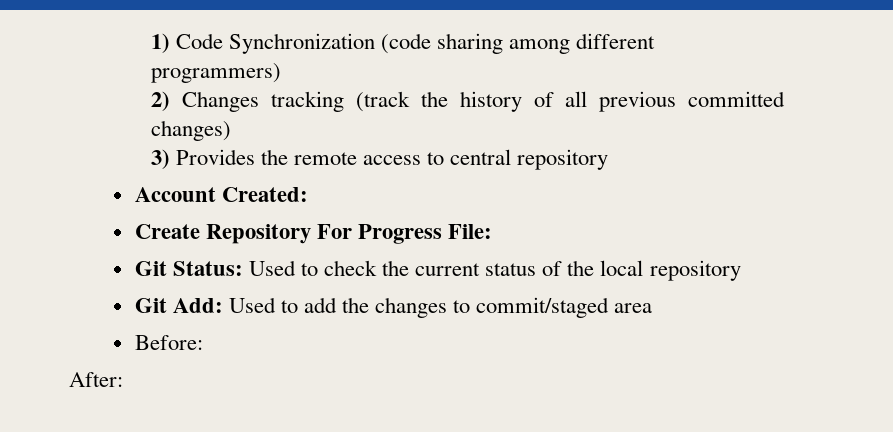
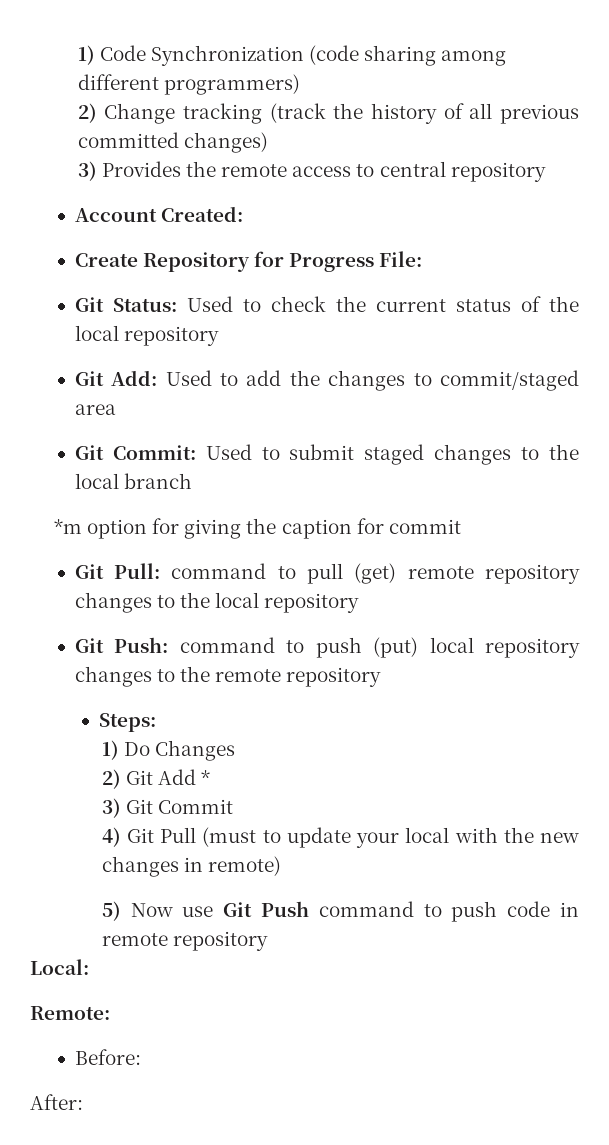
- 2) Changes tracking (track the history of all previous committed changes)
+ 2) Change tracking (track the history of all previous committed changes)
- Create Repository For Progress File:
+ Create Repository for Progress File:
+ Git Commit: Used to submit staged changes to the local branch
+ *m option for giving the caption for commit
+ Git Pull: command to pull (get) remote repository changes to the local repository
+ Git Push: command to push (put) local repository changes to the remote repository
+ Steps:
+ 1) Do Changes
+ 2) Git Add *
+ 3) Git Commit
+ 4) Git Pull (must to update your local with the new changes in remote)
+ 5) Now use Git Push command to push code in remote repository
+ Local:
+ Remote:

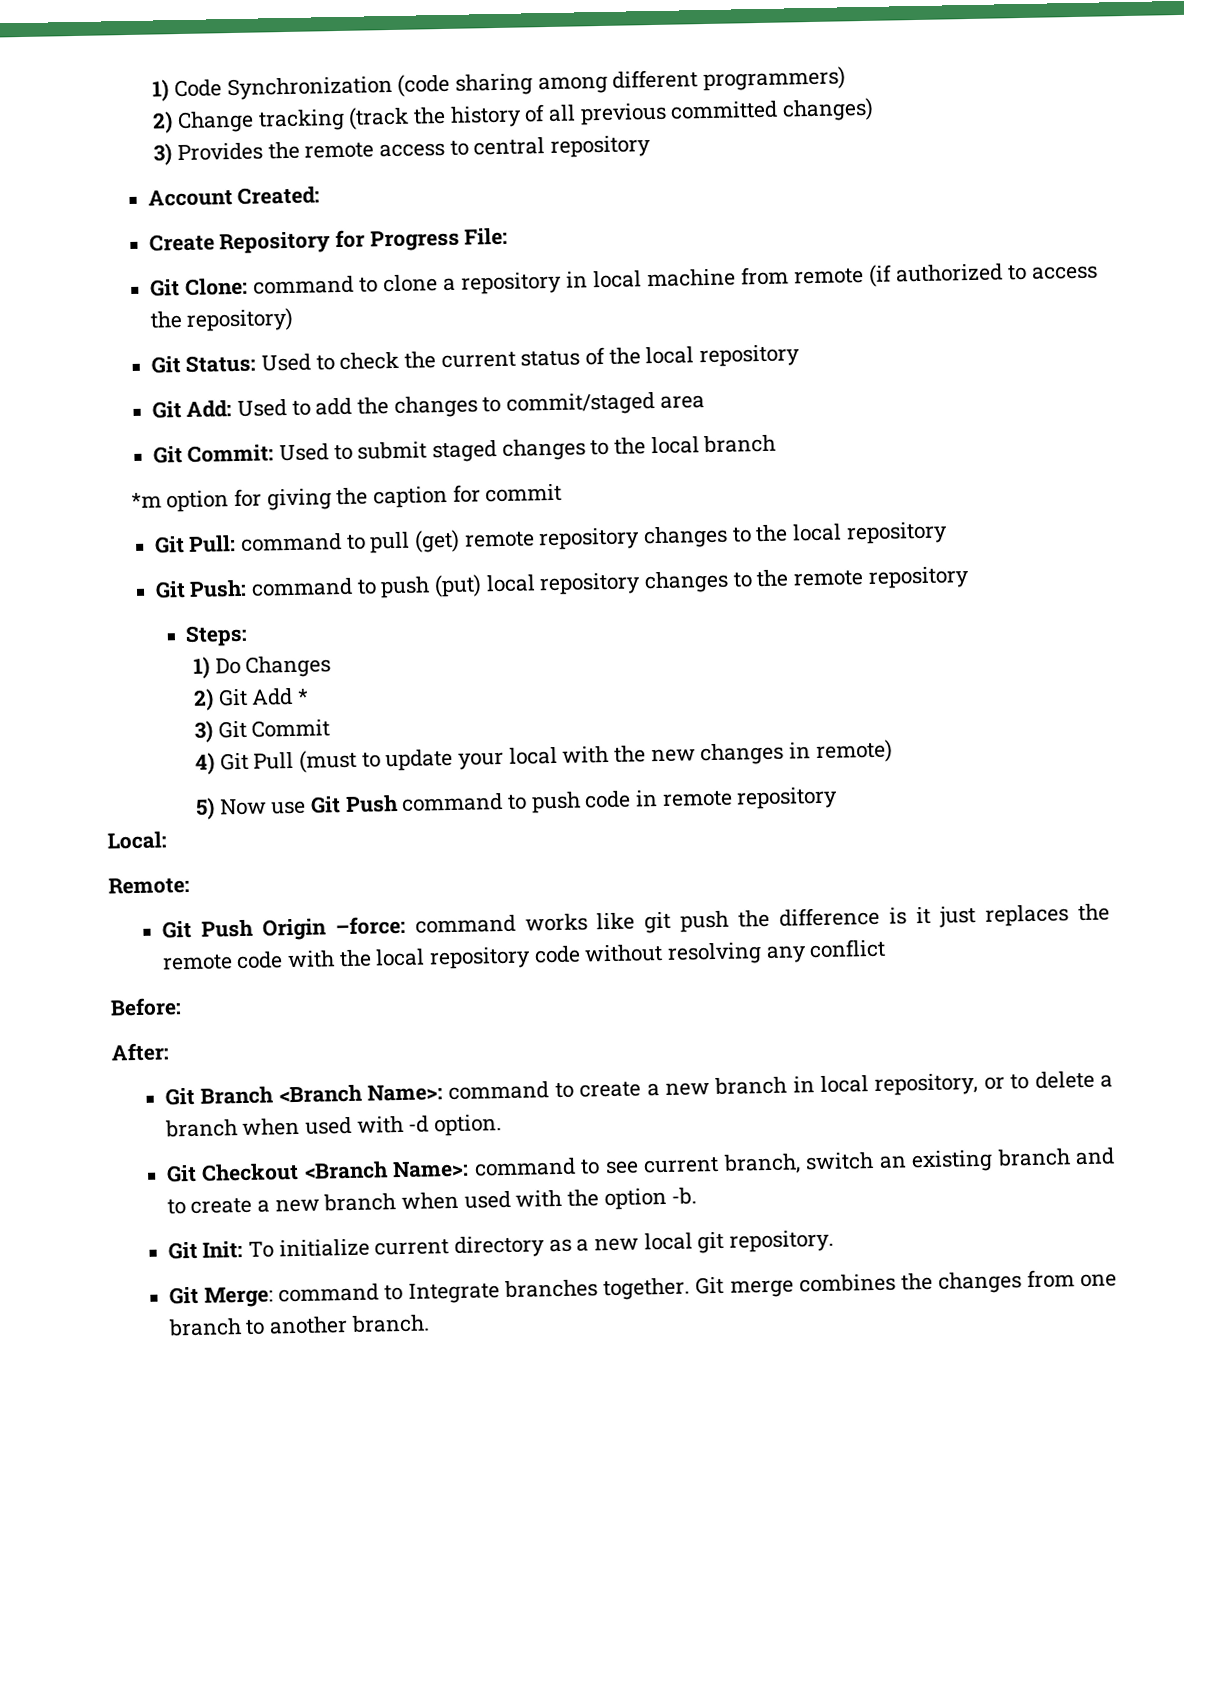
+ Git Clone: command to clone a repository in local machine from remote (if authorized to access the repository)
+ Git Push Origin –force: command works like git push the difference is it just replaces the remote code with the local repository code without resolving any conflict
  Before:
  After:
+ Git Branch <Branch Name>: command to create a new branch in local repository, or to delete a branch when used with -d option.
+ Git Checkout <Branch Name>: command to see current branch, switch an existing branch and to create a new branch when used with the option -b.
+ Git Init: To initialize current directory as a new local git repository.
+ Git Merge: command to Integrate branches together. Git merge combines the changes from one branch to another branch.

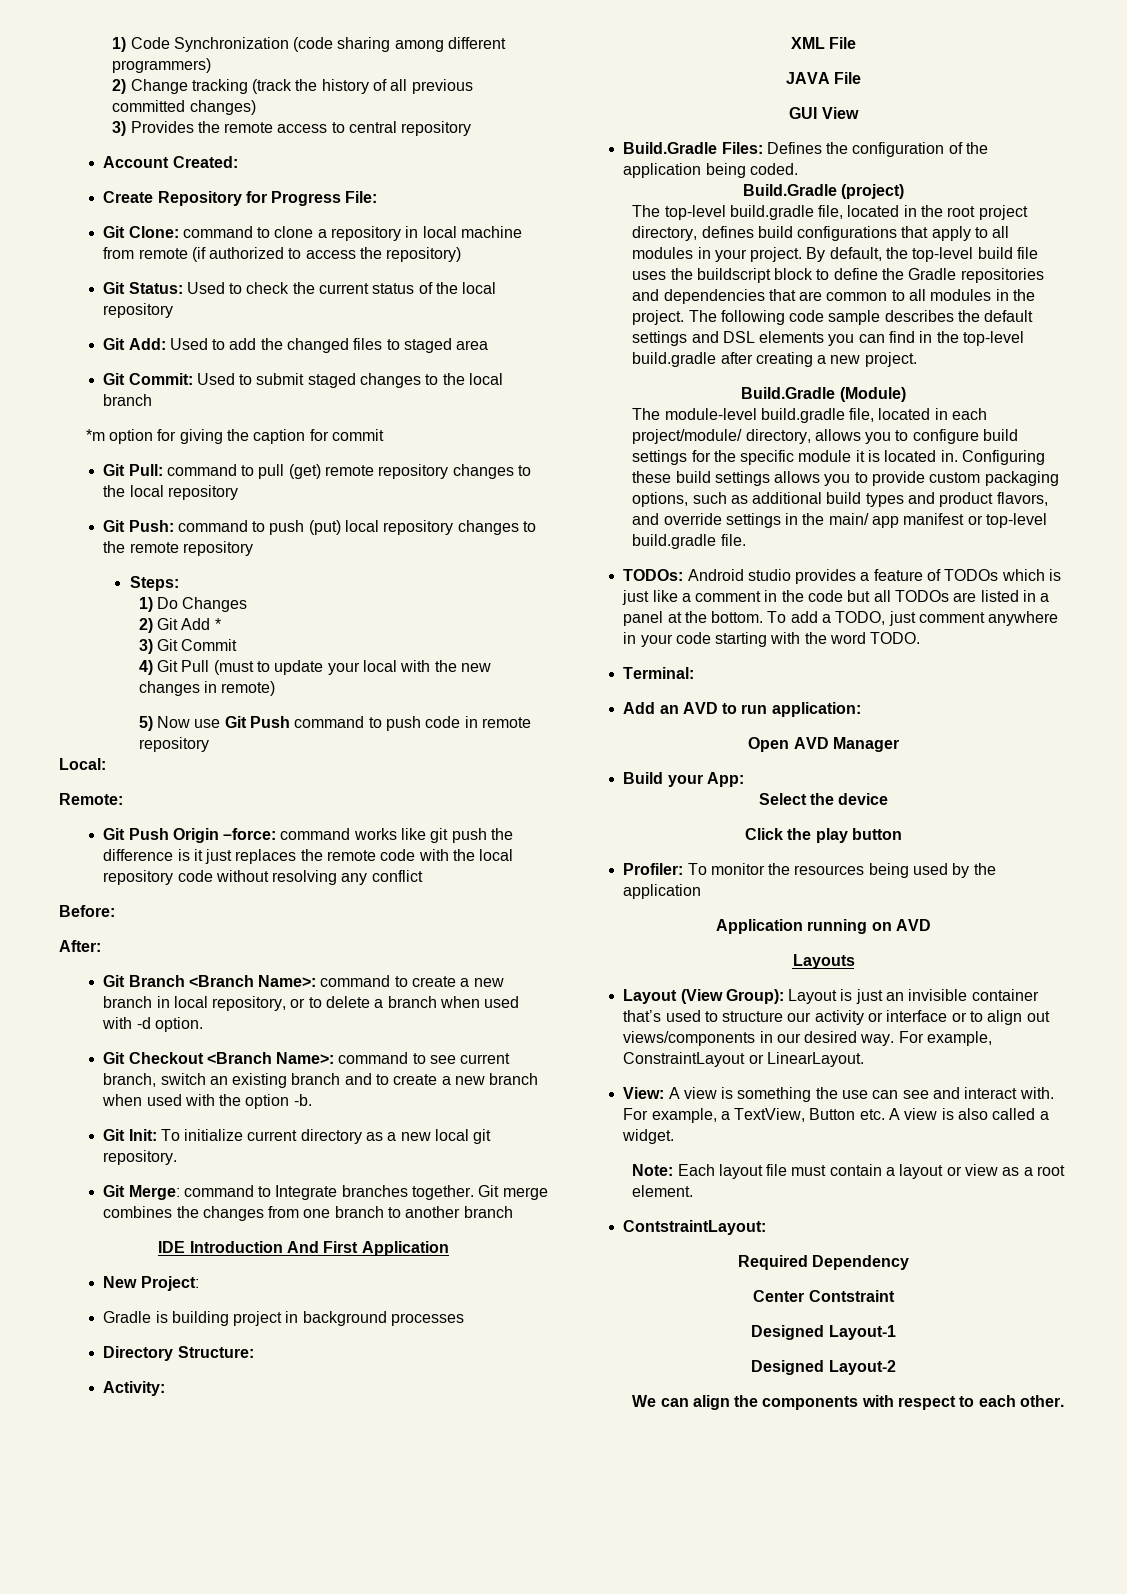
- Git Add: Used to add the changes to commit/staged area
+ Git Add: Used to add the changed files to staged area
- Git merge combines the changes from one branch to another branch.
+ Git merge combines the changes from one branch to another branch
+ IDE Introduction And First Application
+ New Project:
+ Gradle is building project in background processes
+ Directory Structure:
+ Activity:
+ XML File
+ JAVA File
+ GUI View
+ Build.Gradle Files: Defines the configuration of the application being coded.
+ Build.Gradle (project)
+ The top-level build.gradle file, located in the root project directory, defines build configurations that apply to all modules in your project. By default, the top-level build file uses the buildscript block to define the Gradle repositories and dependencies that are common to all modules in the project. The following code sample describes the default settings and DSL elements you can find in the top-level build.gradle after creating a new project.
+ Build.Gradle (Module)
+ The module-level build.gradle file, located in each project/module/ directory, allows you to configure build settings for the specific module it is located in. Configuring these build settings allows you to provide custom packaging options, such as additional build types and product flavors, and override settings in the main/ app manifest or top-level build.gradle file.
+ TODOs: Android studio provides a feature of TODOs which is just like a comment in the code but all TODOs are listed in a panel at the bottom. To add a TODO, just comment anywhere in your code starting with the word TODO.
+ Terminal:
+ Add an AVD to run application:
+ Open AVD Manager
+ Build your App:
+ Select the device
+ Click the play button
+ Profiler: To monitor the resources being used by the application
+ Application running on AVD
+ Layouts
+ Layout (View Group): Layout is just an invisible container that’s used to structure our activity or interface or to align out views/components in our desired way. For example, ConstraintLayout or LinearLayout.
+ View: A view is something the use can see and interact with. For example, a TextView, Button etc. A view is also called a widget.
+ Note: Each layout file must contain a layout or view as a root element.
+ ContstraintLayout:
+ Required Dependency
+ Center Contstraint
+ Designed Layout-1
+ Designed Layout-2
+ We can align the components with respect to each other.

